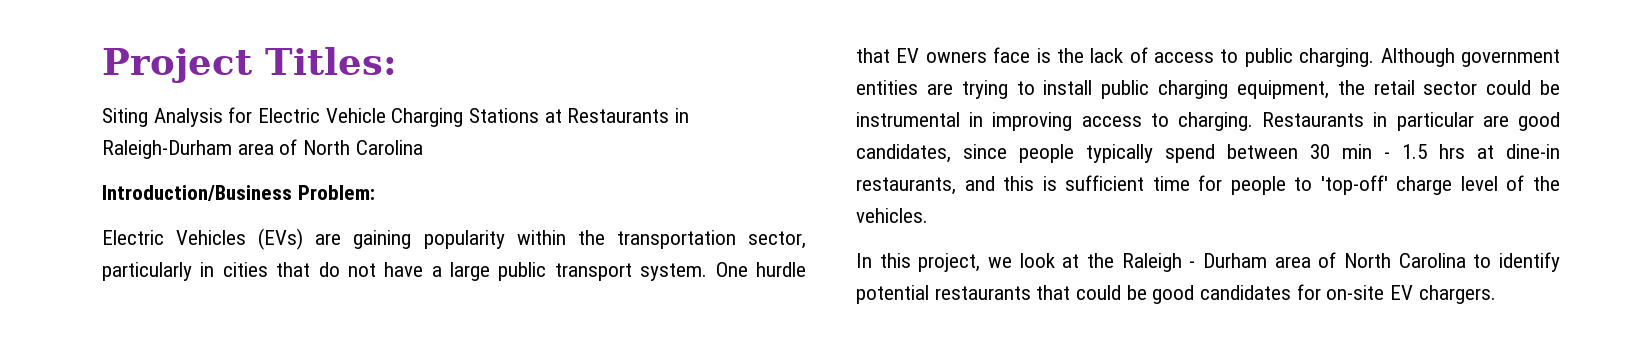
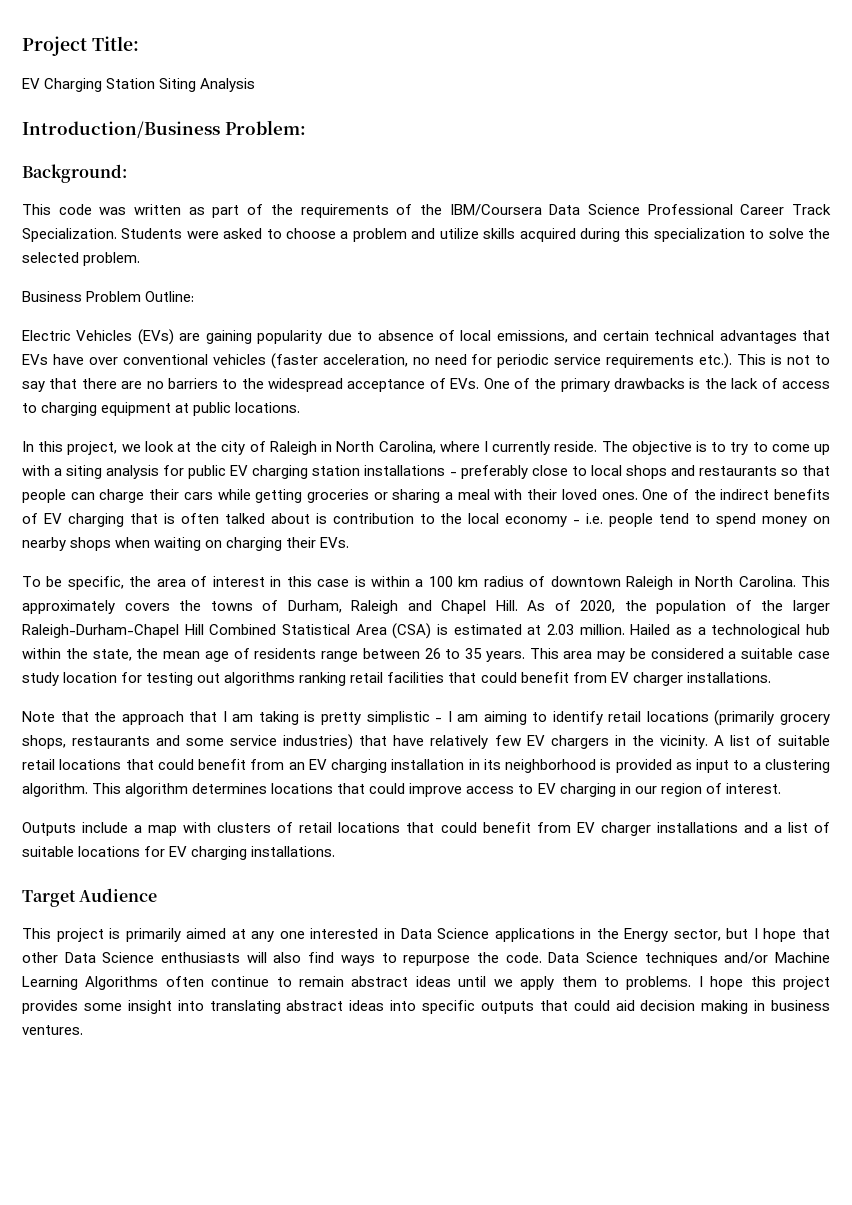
- Project Titles:
- Siting Analysis for Electric Vehicle Charging Stations at Restaurants in Raleigh-Durham area of North Carolina
+ Project Title:
+ EV Charging Station Siting Analysis
  Introduction/Business Problem:
+ Background:
+ This code was written as part of the requirements of the IBM/Coursera Data Science Professional Career Track Specialization. Students were asked to choose a problem and utilize skills acquired during this specialization to solve the selected problem.
+ Business Problem Outline:
- Electric Vehicles (EVs) are gaining popularity within the transportation sector, particularly in cities that do not have a large public transport system. One hurdle that EV owners face is the lack of access to public charging. Although government entities are trying to install public charging equipment, the retail sector could be instrumental in improving access to charging. Restaurants in particular are good candidates, since people typically spend between 30 min - 1.5 hrs at dine-in restaurants, and this is sufficient time for people to 'top-off' charge level of the vehicles.
+ Electric Vehicles (EVs) are gaining popularity due to absence of local emissions, and certain technical advantages that EVs have over conventional vehicles (faster acceleration, no need for periodic service requirements etc.). This is not to say that there are no barriers to the widespread acceptance of EVs. One of the primary drawbacks is the lack of access to charging equipment at public locations.
- In this project, we look at the Raleigh - Durham area of North Carolina to identify potential restaurants that could be good candidates for on-site EV chargers.
+ In this project, we look at the city of Raleigh in North Carolina, where I currently reside. The objective is to try to come up with a siting analysis for public EV charging station installations - preferably close to local shops and restaurants so that people can charge their cars while getting groceries or sharing a meal with their loved ones. One of the indirect benefits of EV charging that is often talked about is contribution to the local economy - i.e. people tend to spend money on nearby shops when waiting on charging their EVs.
+ To be specific, the area of interest in this case is within a 100 km radius of downtown Raleigh in North Carolina. This approximately covers the towns of Durham, Raleigh and Chapel Hill. As of 2020, the population of the larger Raleigh-Durham-Chapel Hill Combined Statistical Area (CSA) is estimated at 2.03 million. Hailed as a technological hub within the state, the mean age of residents range between 26 to 35 years. This area may be considered a suitable case study location for testing out algorithms ranking retail facilities that could benefit from EV charger installations.
+ Note that the approach that I am taking is pretty simplistic - I am aiming to identify retail locations (primarily grocery shops, restaurants and some service industries) that have relatively few EV chargers in the vicinity. A list of suitable retail locations that could benefit from an EV charging installation in its neighborhood is provided as input to a clustering algorithm. This algorithm determines locations that could improve access to EV charging in our region of interest.
+ Outputs include a map with clusters of retail locations that could benefit from EV charger installations and a list of suitable locations for EV charging installations.
+ Target Audience
+ This project is primarily aimed at any one interested in Data Science applications in the Energy sector, but I hope that other Data Science enthusiasts will also find ways to repurpose the code. Data Science techniques and/or Machine Learning Algorithms often continue to remain abstract ideas until we apply them to problems. I hope this project provides some insight into translating abstract ideas into specific outputs that could aid decision making in business ventures.

